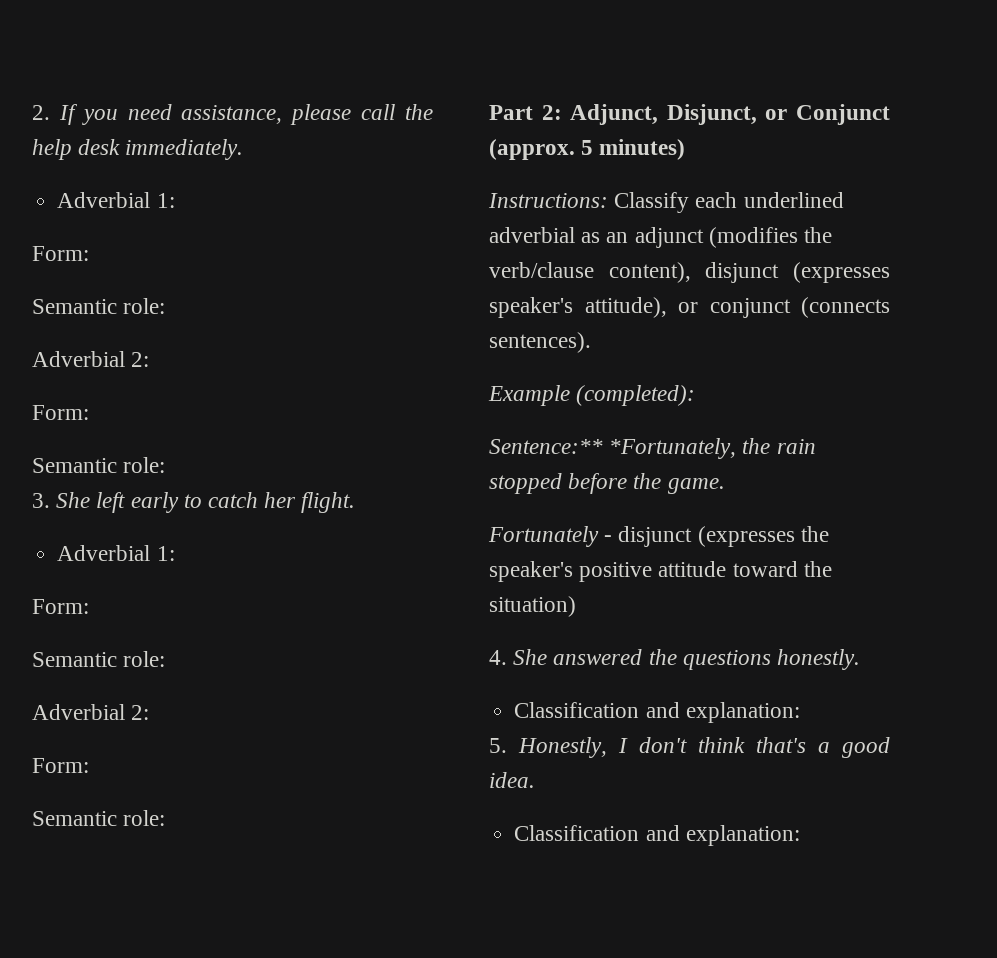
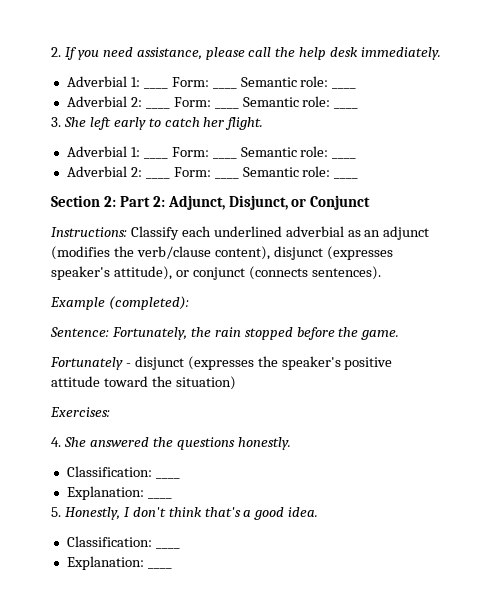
  2. If you need assistance, please call the help desk immediately.
- Adverbial 1:
- Form:
- Semantic role:
- Adverbial 2:
- Form:
- Semantic role:
+ Adverbial 1: ____ Form: ____ Semantic role: ____
+ Adverbial 2: ____ Form: ____ Semantic role: ____
  3. She left early to catch her flight.
- Adverbial 1:
- Form:
- Semantic role:
- Adverbial 2:
- Form:
- Semantic role:
- Part 2: Adjunct, Disjunct, or Conjunct (approx. 5 minutes)
+ Adverbial 1: ____ Form: ____ Semantic role: ____
+ Adverbial 2: ____ Form: ____ Semantic role: ____
+ Section 2: Part 2: Adjunct, Disjunct, or Conjunct
- Sentence:** *Fortunately, the rain stopped before the game.
+ Sentence: Fortunately, the rain stopped before the game.
+ Exercises:
  4. She answered the questions honestly.
- Classification and explanation:
+ Classification: ____
+ Explanation: ____
  5. Honestly, I don't think that's a good idea.
- Classification and explanation:
+ Classification: ____
+ Explanation: ____

